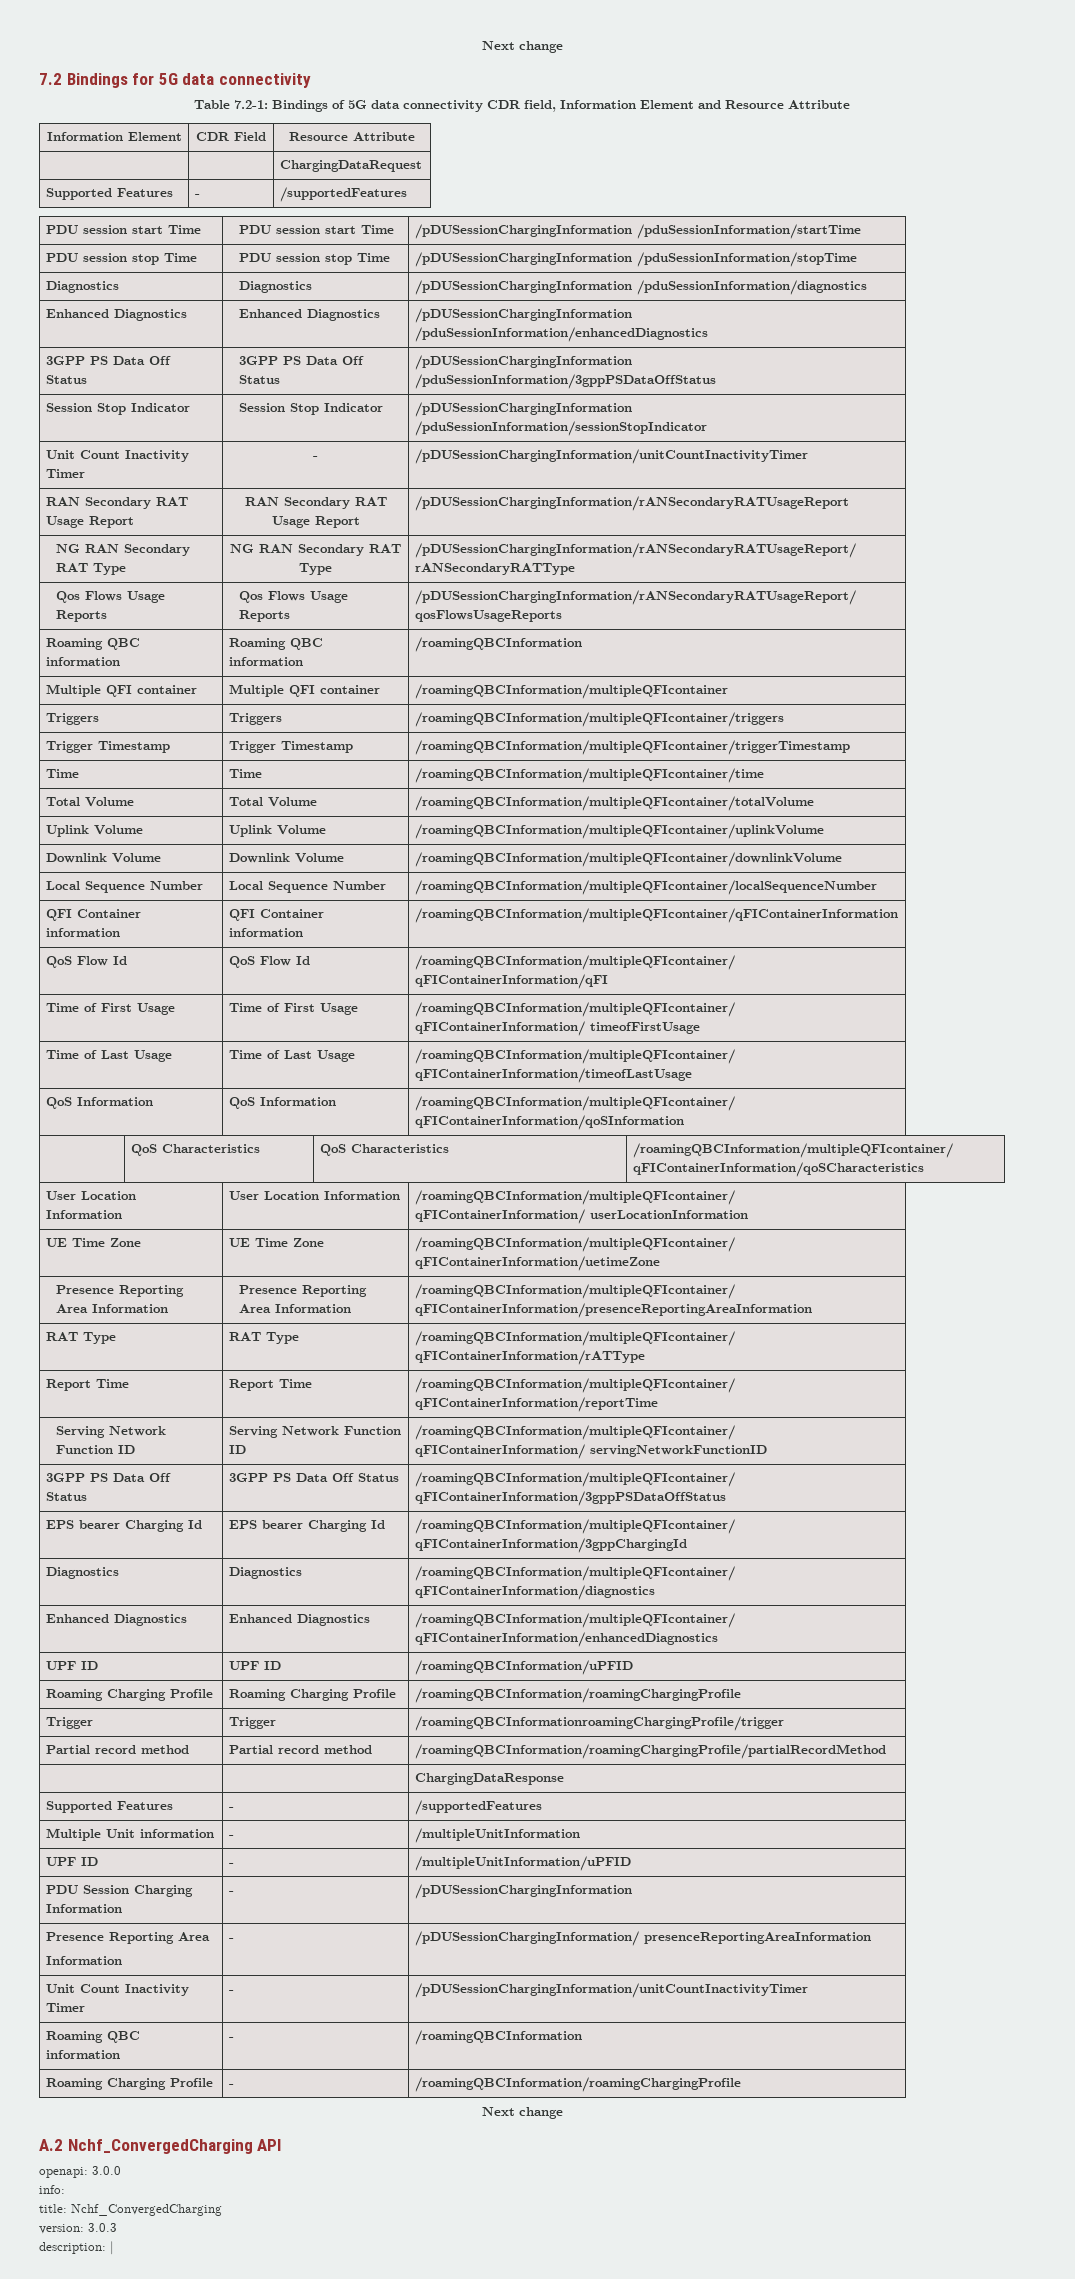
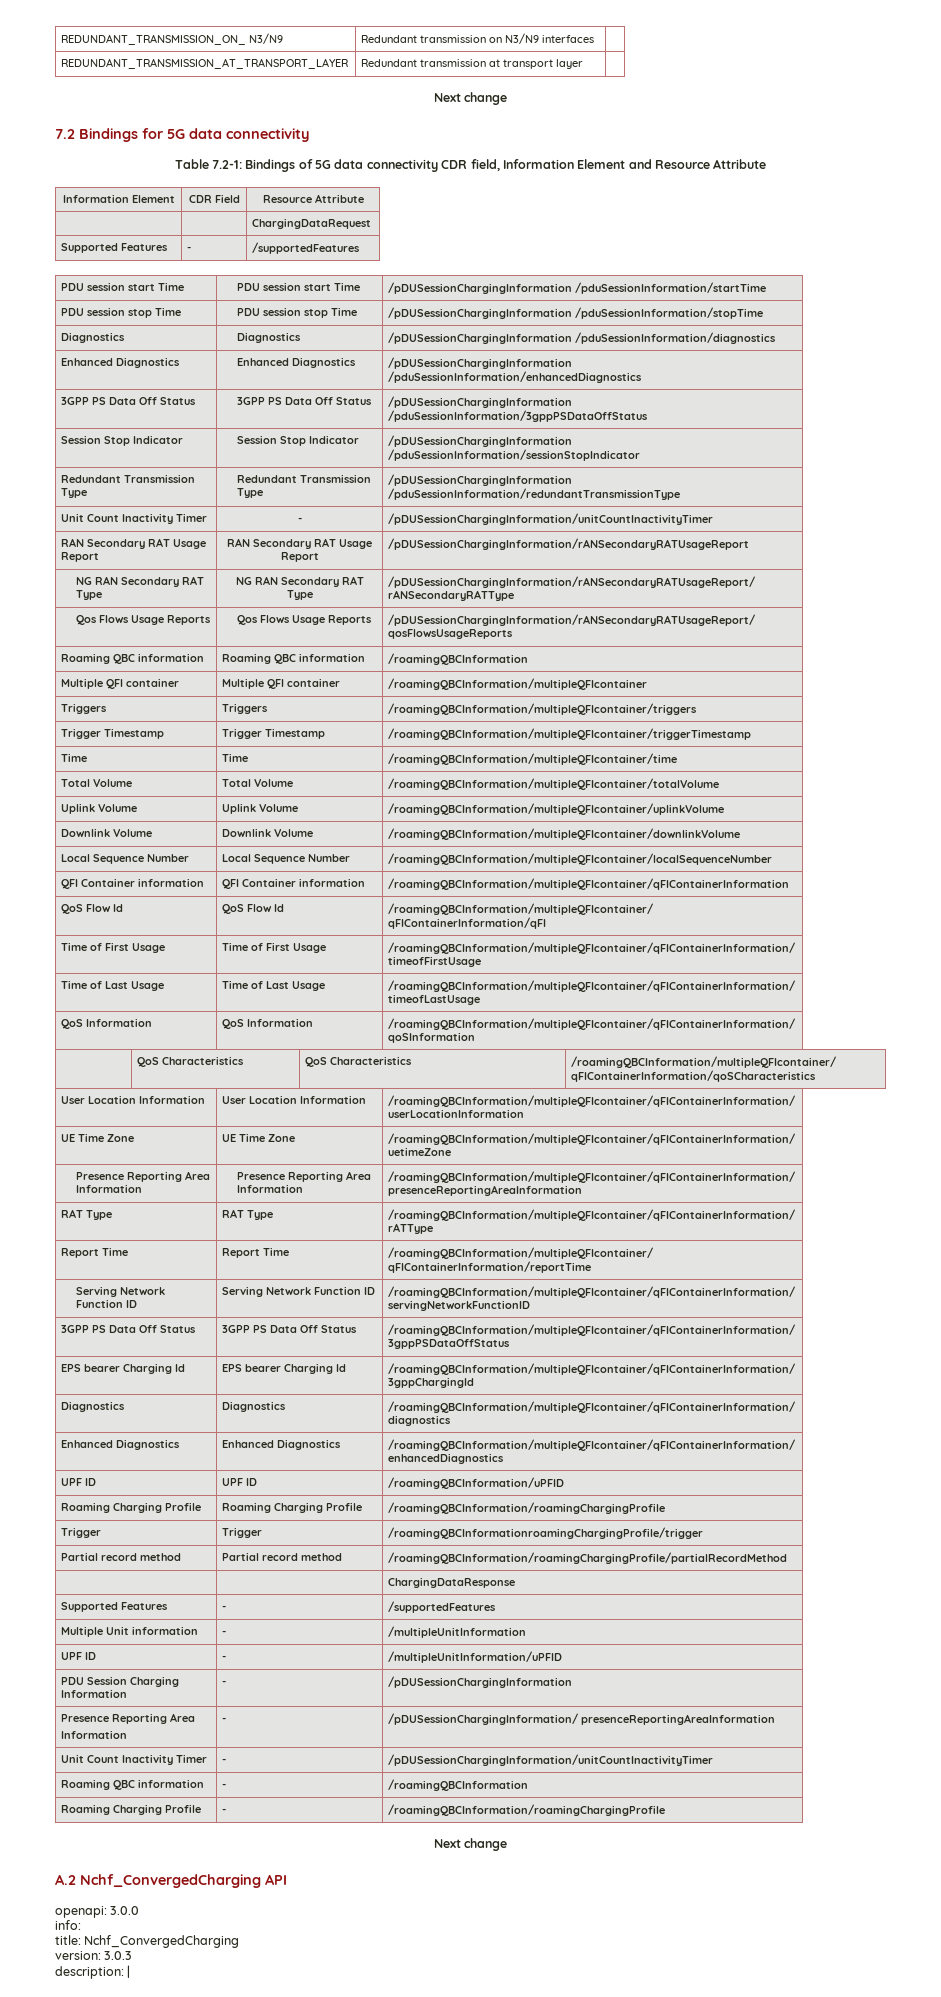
+ REDUNDANT_TRANSMISSION_ON_ N3/N9 | Redundant transmission on N3/N9 interfaces |
+ REDUNDANT_TRANSMISSION_AT_TRANSPORT_LAYER | Redundant transmission at transport layer |
+ Redundant Transmission Type | Redundant Transmission Type | /pDUSessionChargingInformation /pduSessionInformation/redundantTransmissionType

